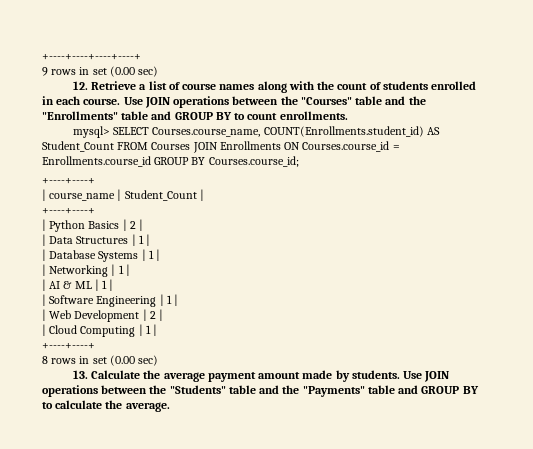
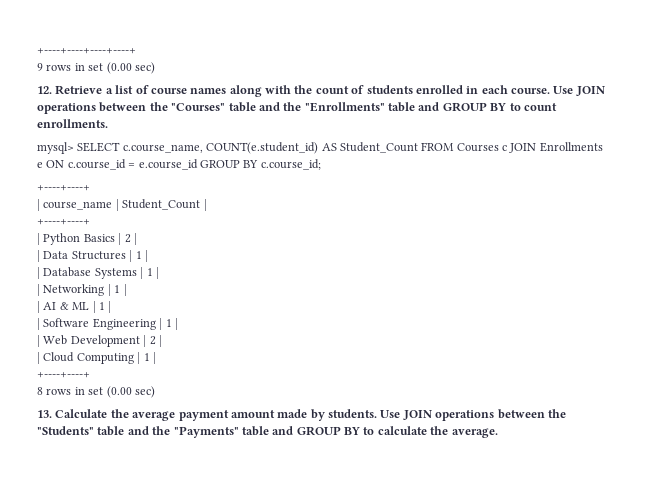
- mysql> SELECT Courses.course_name, COUNT(Enrollments.student_id) AS Student_Count FROM Courses JOIN Enrollments ON Courses.course_id = Enrollments.course_id GROUP BY Courses.course_id;
+ mysql> SELECT c.course_name, COUNT(e.student_id) AS Student_Count FROM Courses c JOIN Enrollments e ON c.course_id = e.course_id GROUP BY c.course_id;

